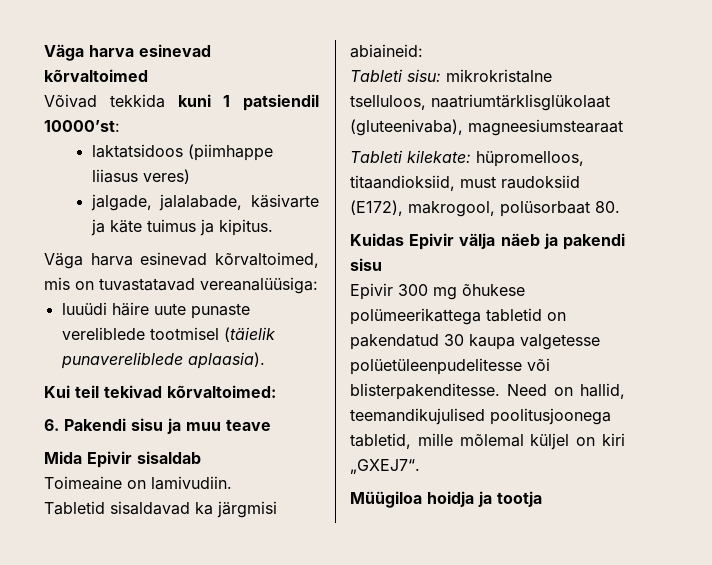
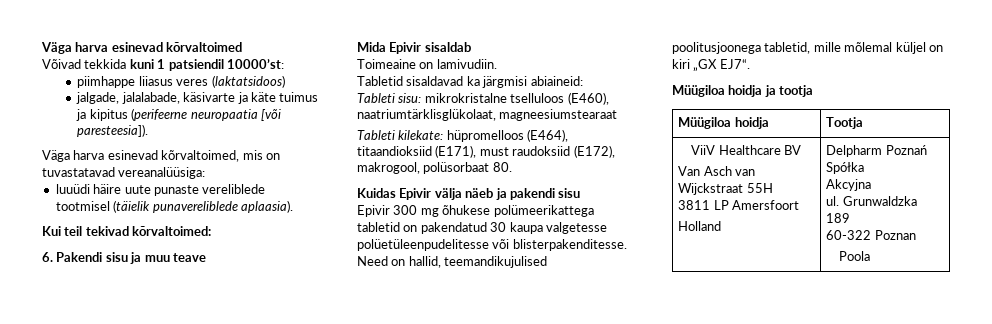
- laktatsidoos (piimhappe liiasus veres)
+ piimhappe liiasus veres (laktatsidoos)
- jalgade, jalalabade, käsivarte ja käte tuimus ja kipitus.
+ jalgade, jalalabade, käsivarte ja käte tuimus ja kipitus (perifeerne neuropaatia [või paresteesia]).
- Tableti sisu: mikrokristalne tselluloos, naatriumtärklisglükolaat (gluteenivaba), magneesiumstearaat
+ Tableti sisu: mikrokristalne tselluloos (E460), naatriumtärklisglükolaat, magneesiumstearaat
- Tableti kilekate: hüpromelloos, titaandioksiid, must raudoksiid (E172), makrogool, polüsorbaat 80.
+ Tableti kilekate: hüpromelloos (E464), titaandioksiid (E171), must raudoksiid (E172), makrogool, polüsorbaat 80.
- Need on hallid, teemandikujulised poolitusjoonega tabletid, mille mõlemal küljel on kiri „GXEJ7“.
+ Need on hallid, teemandikujulised poolitusjoonega tabletid, mille mõlemal küljel on kiri „GX EJ7“.
+ Müügiloa hoidja | Tootja
+ ViiV Healthcare BV
+ Van Asch van Wijckstraat 55H
+ 3811 LP Amersfoort
+ Holland | Delpharm Poznań Spółka
+ Akcyjna
+ ul. Grunwaldzka 189
+ 60-322 Poznan
+ Poola

